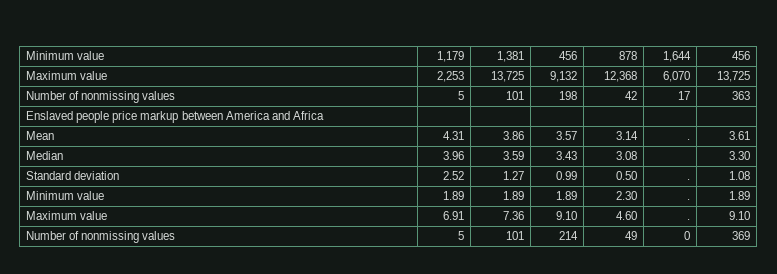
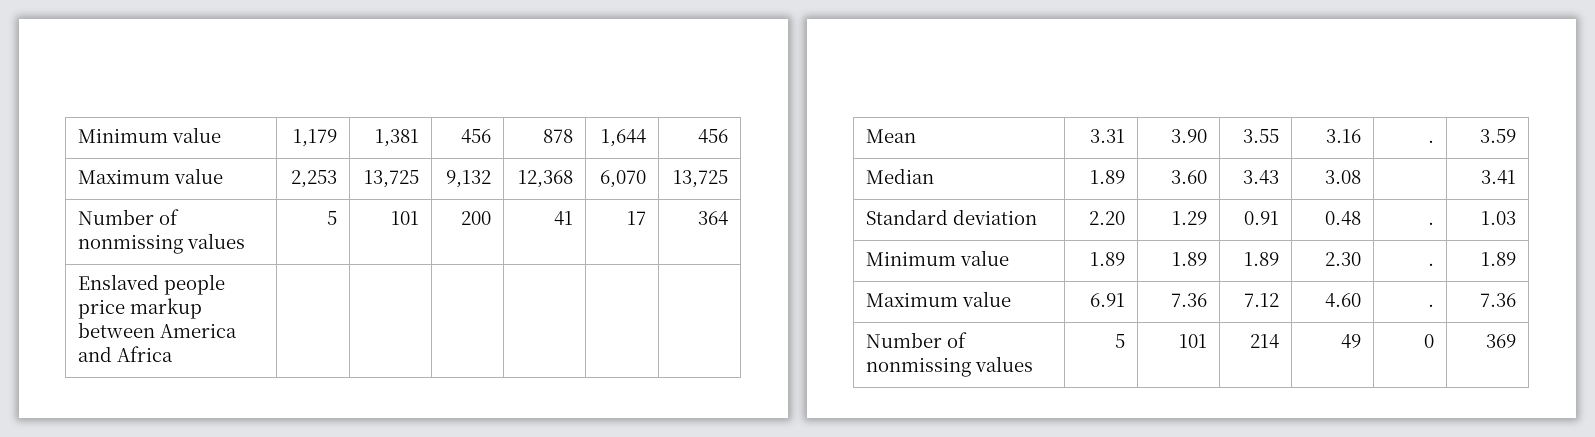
- Number of nonmissing values | 5 | 101 | 198 | 42 | 17 | 363
+ Number of nonmissing values | 5 | 101 | 200 | 41 | 17 | 364
- Mean | 4.31 | 3.86 | 3.57 | 3.14 | . | 3.61
+ Mean | 3.31 | 3.90 | 3.55 | 3.16 | . | 3.59
- Median | 3.96 | 3.59 | 3.43 | 3.08 | | 3.30
+ Median | 1.89 | 3.60 | 3.43 | 3.08 | | 3.41
- Standard deviation | 2.52 | 1.27 | 0.99 | 0.50 | . | 1.08
+ Standard deviation | 2.20 | 1.29 | 0.91 | 0.48 | . | 1.03
- Maximum value | 6.91 | 7.36 | 9.10 | 4.60 | . | 9.10
+ Maximum value | 6.91 | 7.36 | 7.12 | 4.60 | . | 7.36

